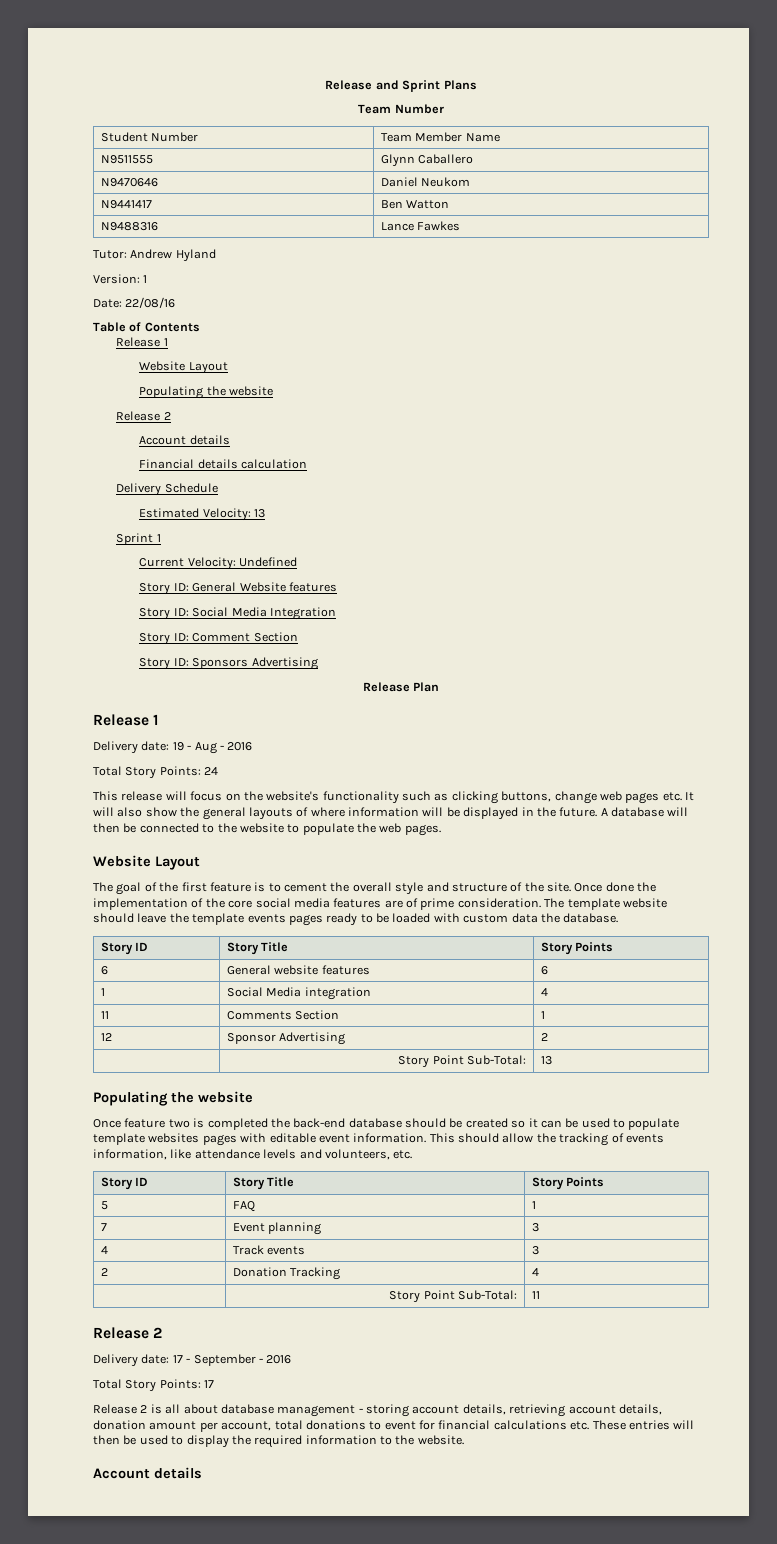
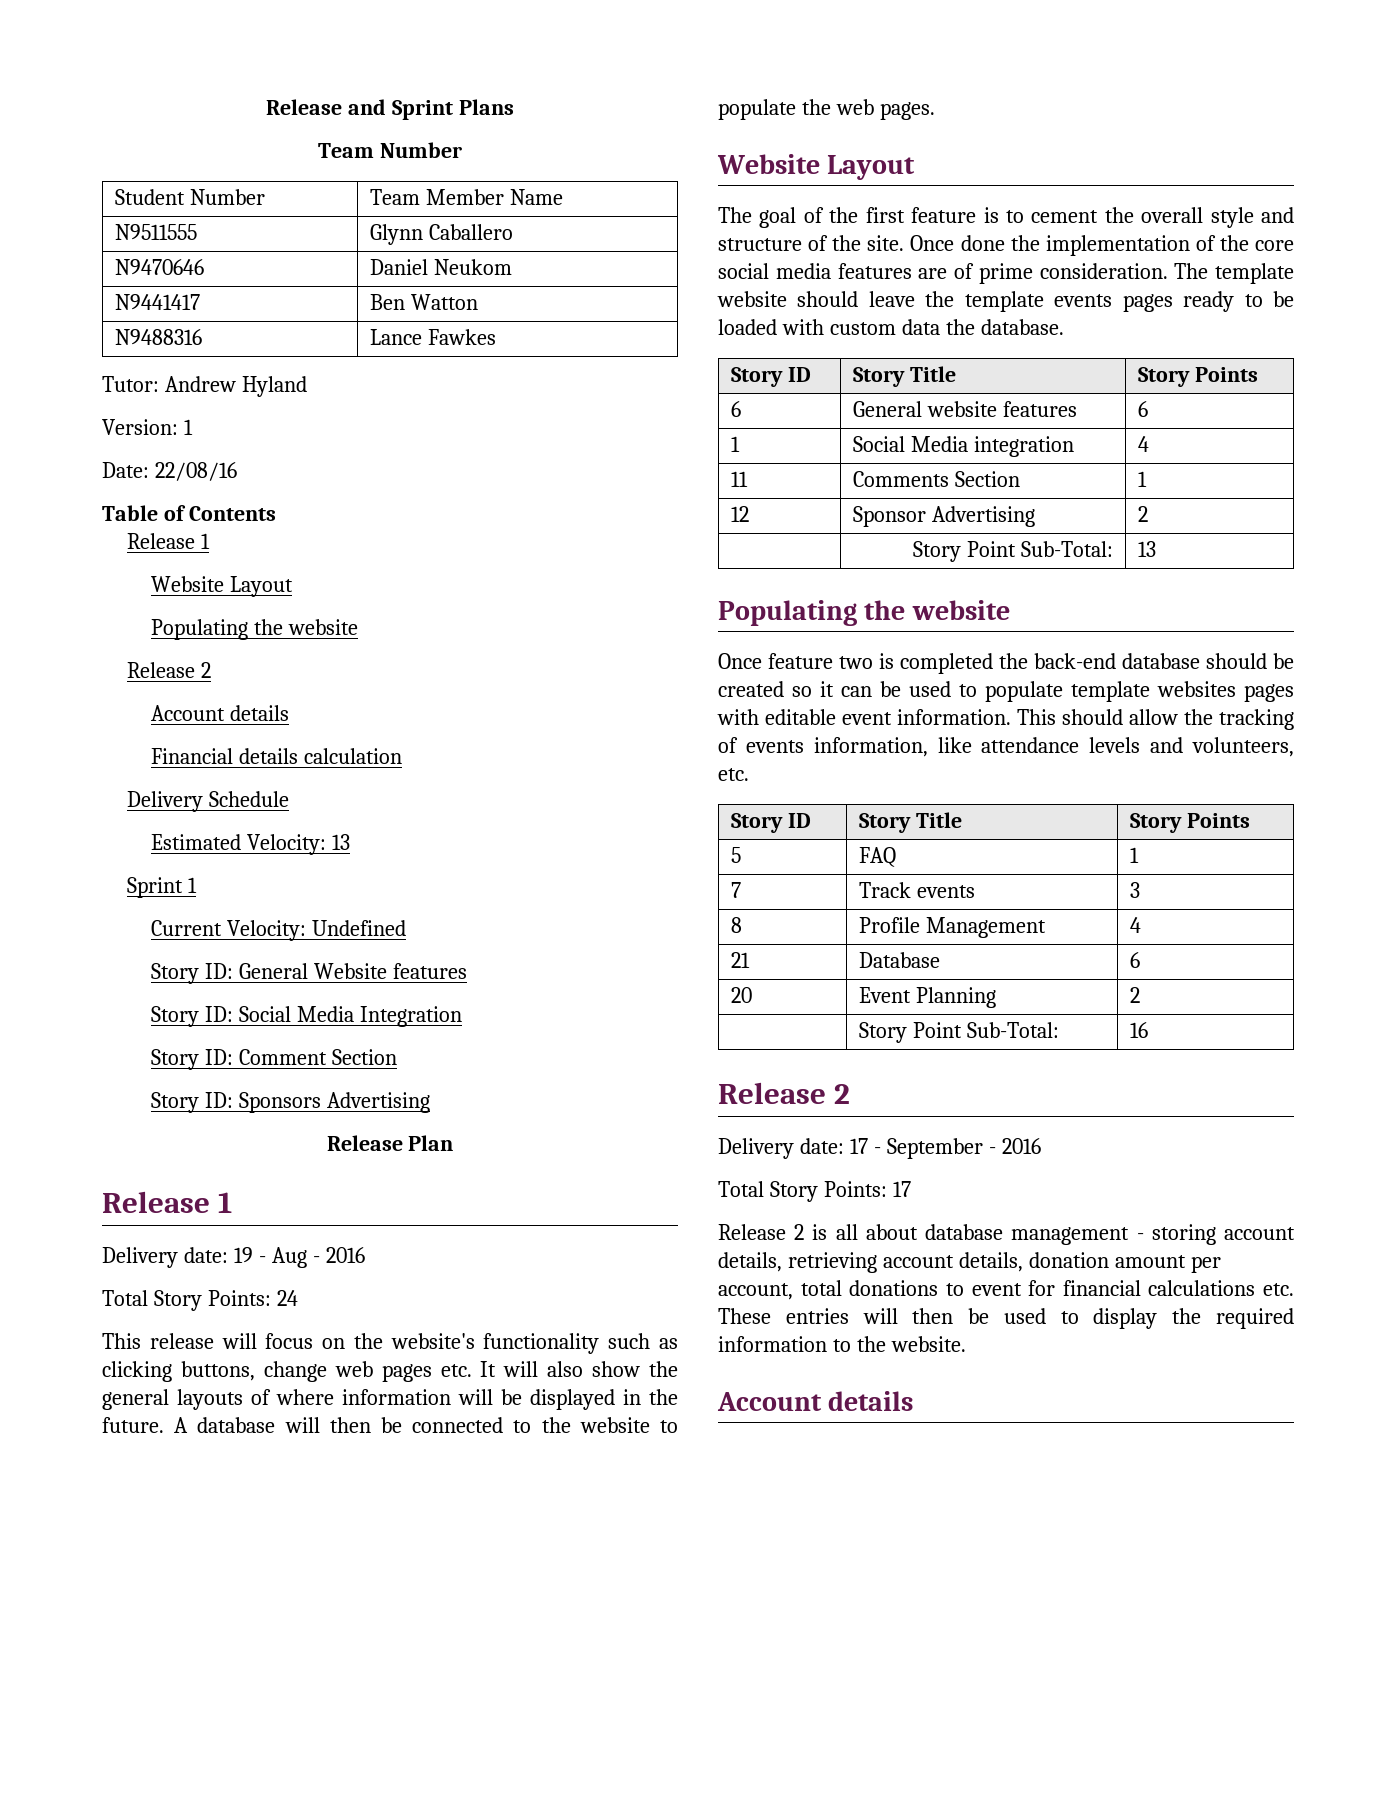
- 7 | Event planning | 3
- 4 | Track events | 3
+ 7 | Track events | 3
- 2 | Donation Tracking | 4
- | Story Point Sub-Total: | 11
+ 8 | Profile Management | 4
+ 21 | Database | 6
+ 20 | Event Planning | 2
+ | Story Point Sub-Total: | 16

